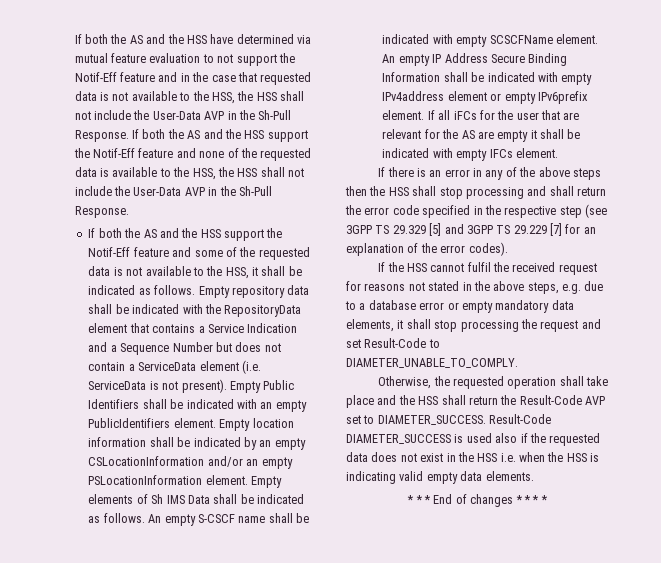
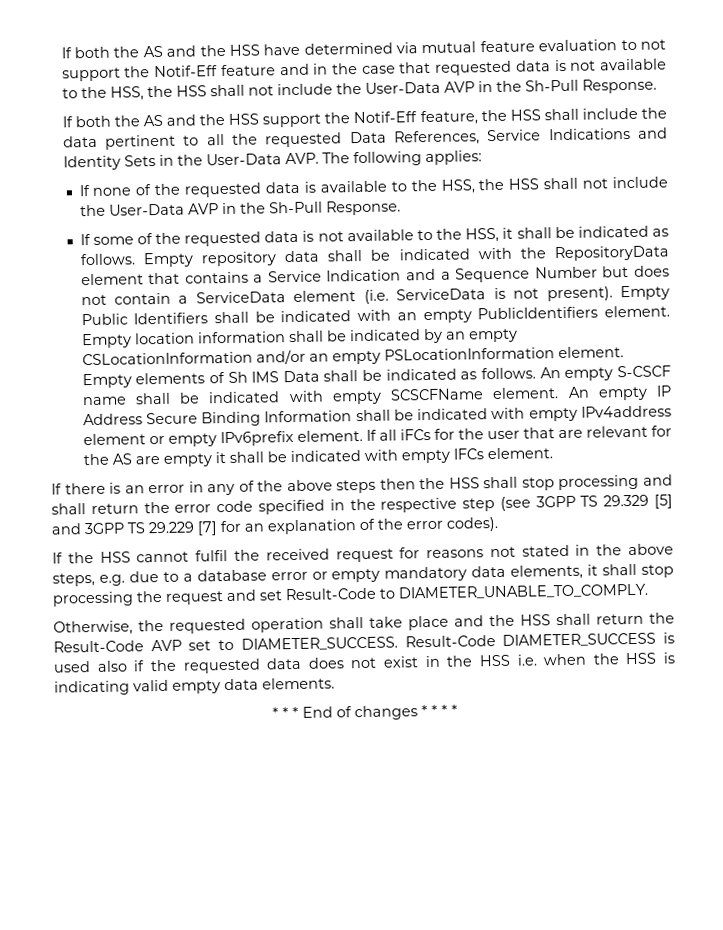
- If both the AS and the HSS have determined via mutual feature evaluation to not support the Notif-Eff feature and in the case that requested data is not available to the HSS, the HSS shall not include the User-Data AVP in the Sh-Pull Response. If both the AS and the HSS support the Notif-Eff feature and none of the requested data is available to the HSS, the HSS shall not include the User-Data AVP in the Sh-Pull Response.
+ If both the AS and the HSS have determined via mutual feature evaluation to not support the Notif-Eff feature and in the case that requested data is not available to the HSS, the HSS shall not include the User-Data AVP in the Sh-Pull Response.
+ If both the AS and the HSS support the Notif-Eff feature, the HSS shall include the data pertinent to all the requested Data References, Service Indications and Identity Sets in the User-Data AVP. The following applies:
+ If none of the requested data is available to the HSS, the HSS shall not include the User-Data AVP in the Sh-Pull Response.
- If both the AS and the HSS support the Notif-Eff feature and some of the requested data is not available to the HSS, it shall be indicated as follows.
+ If some of the requested data is not available to the HSS, it shall be indicated as follows.

